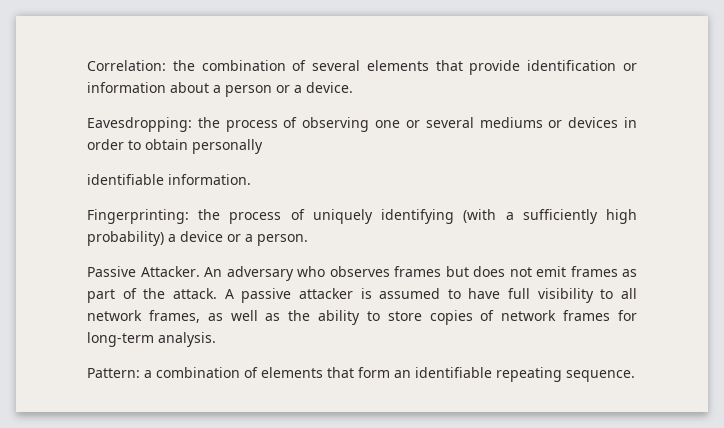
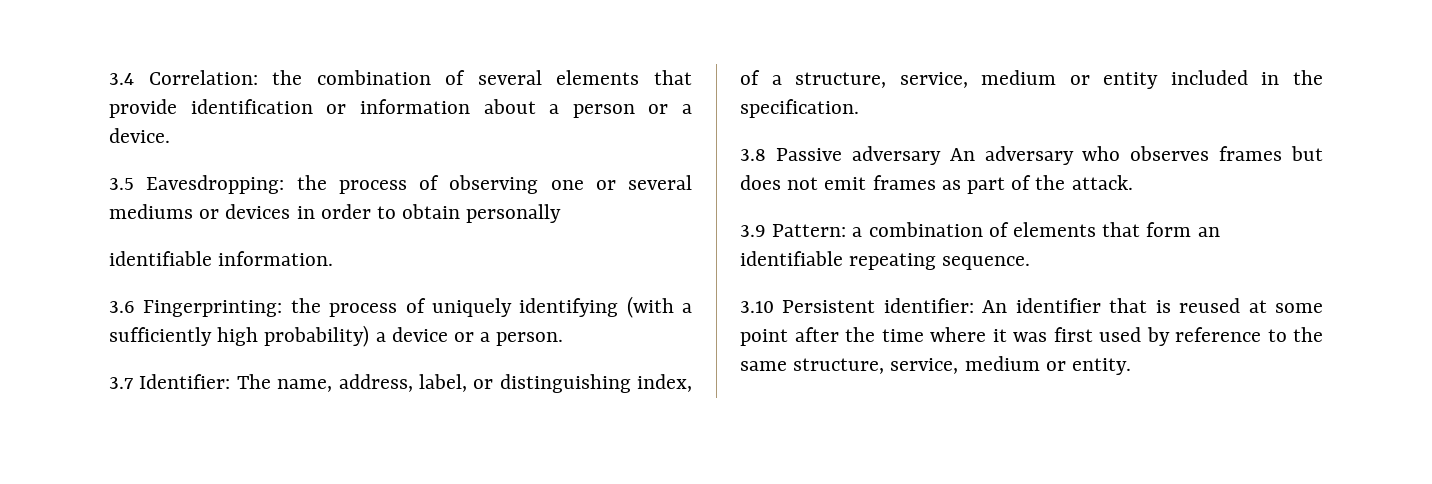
- Correlation: the combination of several elements that provide identification or information about a person or a device.
+ 3.4 Correlation: the combination of several elements that provide identification or information about a person or a device.
- Eavesdropping: the process of observing one or several mediums or devices in order to obtain personally
+ 3.5 Eavesdropping: the process of observing one or several mediums or devices in order to obtain personally
- Fingerprinting: the process of uniquely identifying (with a sufficiently high probability) a device or a person.
+ 3.6 Fingerprinting: the process of uniquely identifying (with a sufficiently high probability) a device or a person.
- Passive Attacker. An adversary who observes frames but does not emit frames as part of the attack. A passive attacker is assumed to have full visibility to all network frames, as well as the ability to store copies of network frames for long-term analysis.
- Pattern: a combination of elements that form an identifiable repeating sequence.
+ 3.7 Identifier: The name, address, label, or distinguishing index, of a structure, service, medium or entity included in the specification.
+ 3.8 Passive adversary An adversary who observes frames but does not emit frames as part of the attack.
+ 3.9 Pattern: a combination of elements that form an identifiable repeating sequence.
+ 3.10 Persistent identifier: An identifier that is reused at some point after the time where it was first used by reference to the same structure, service, medium or entity.

